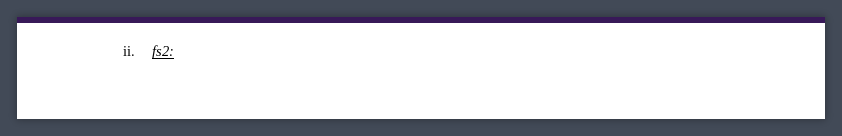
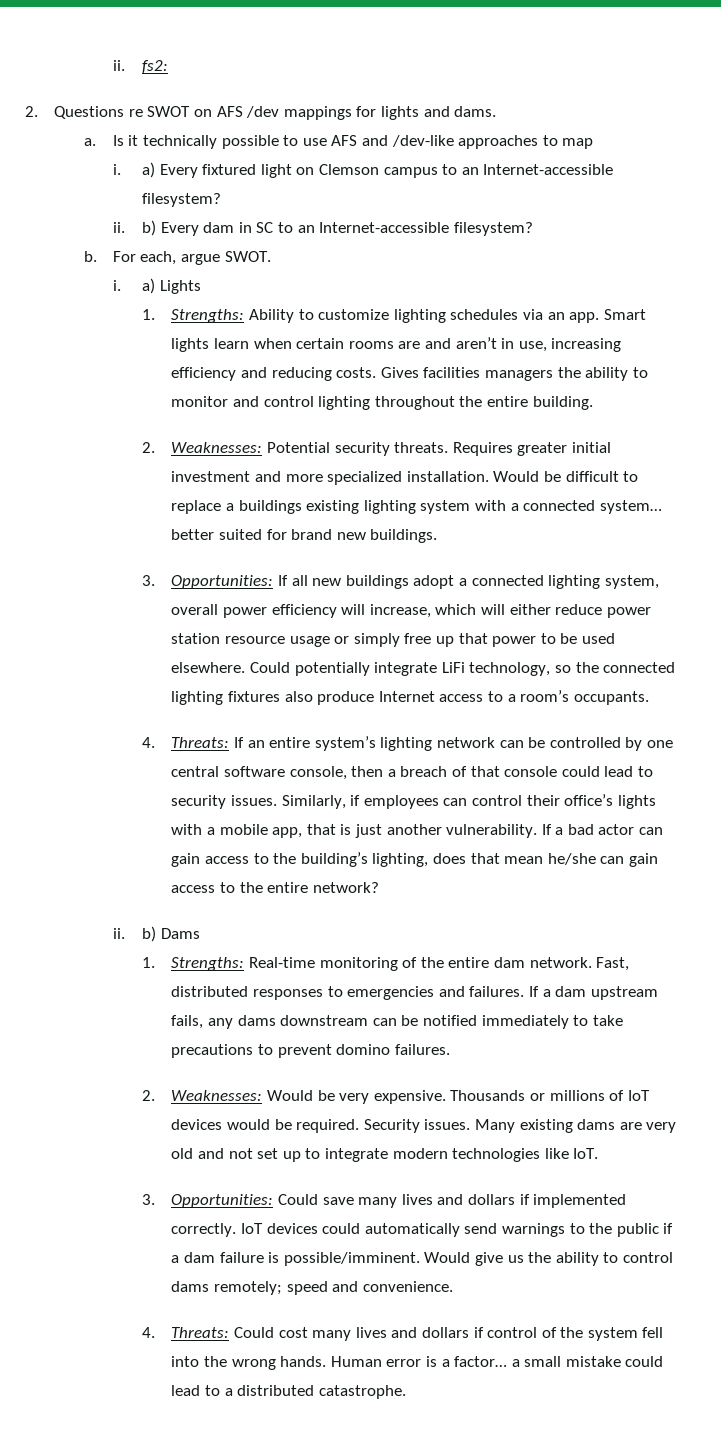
+ 2. Questions re SWOT on AFS /dev mappings for lights and dams.
+ a. Is it technically possible to use AFS and /dev-like approaches to map
+ i. a) Every fixtured light on Clemson campus to an Internet-accessible filesystem?
+ ii. b) Every dam in SC to an Internet-accessible filesystem?
+ b. For each, argue SWOT.
+ i. a) Lights
+ 1. Strengths: Ability to customize lighting schedules via an app. Smart lights learn when certain rooms are and aren’t in use, increasing efficiency and reducing costs. Gives facilities managers the ability to monitor and control lighting throughout the entire building.
+ 2. Weaknesses: Potential security threats. Requires greater initial investment and more specialized installation. Would be difficult to replace a buildings existing lighting system with a connected system… better suited for brand new buildings.
+ 3. Opportunities: If all new buildings adopt a connected lighting system, overall power efficiency will increase, which will either reduce power station resource usage or simply free up that power to be used elsewhere. Could potentially integrate LiFi technology, so the connected lighting fixtures also produce Internet access to a room’s occupants.
+ 4. Threats: If an entire system’s lighting network can be controlled by one central software console, then a breach of that console could lead to security issues. Similarly, if employees can control their office’s lights with a mobile app, that is just another vulnerability. If a bad actor can gain access to the building’s lighting, does that mean he/she can gain access to the entire network?
+ ii. b) Dams
+ 1. Strengths: Real-time monitoring of the entire dam network. Fast, distributed responses to emergencies and failures. If a dam upstream fails, any dams downstream can be notified immediately to take precautions to prevent domino failures.
+ 2. Weaknesses: Would be very expensive. Thousands or millions of IoT devices would be required. Security issues. Many existing dams are very old and not set up to integrate modern technologies like IoT.
+ 3. Opportunities: Could save many lives and dollars if implemented correctly. IoT devices could automatically send warnings to the public if a dam failure is possible/imminent. Would give us the ability to control dams remotely; speed and convenience.
+ 4. Threats: Could cost many lives and dollars if control of the system fell into the wrong hands. Human error is a factor… a small mistake could lead to a distributed catastrophe.

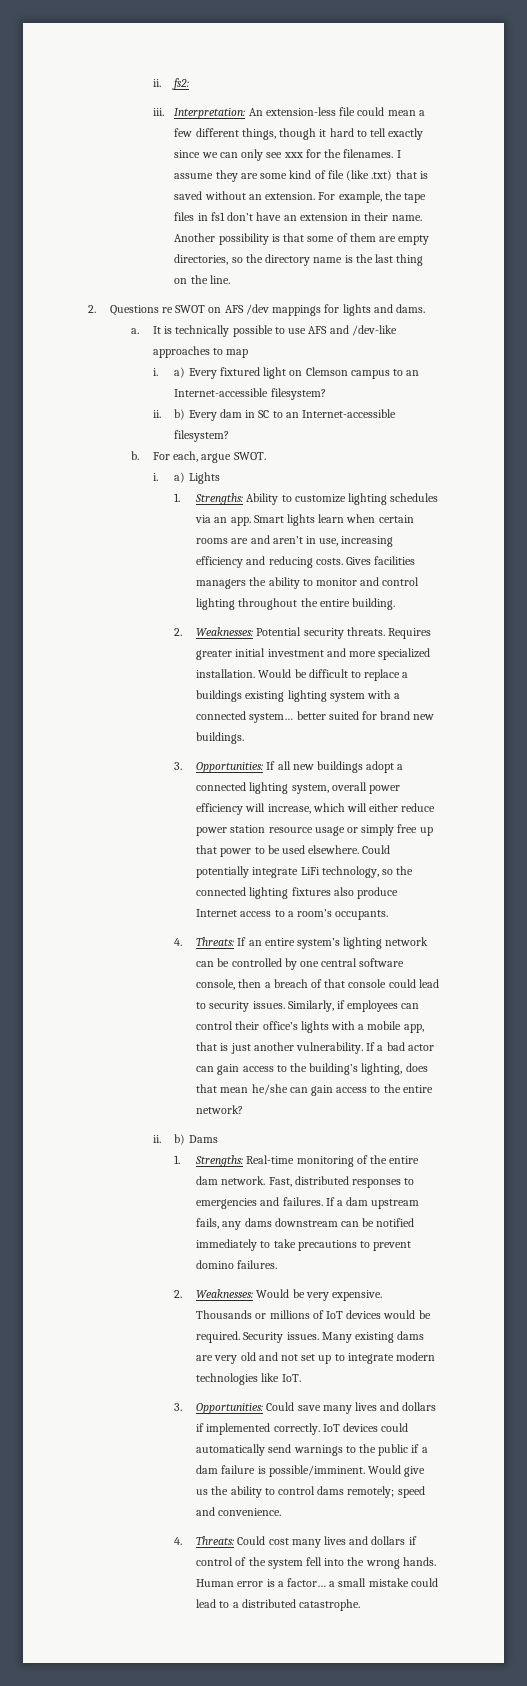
+ iii. Interpretation: An extension-less file could mean a few different things, though it hard to tell exactly since we can only see xxx for the filenames. I assume they are some kind of file (like .txt) that is saved without an extension. For example, the tape files in fs1 don’t have an extension in their name. Another possibility is that some of them are empty directories, so the directory name is the last thing on the line.
- Is it technically possible to use AFS and /dev-like approaches to map
+ It is technically possible to use AFS and /dev-like approaches to map

